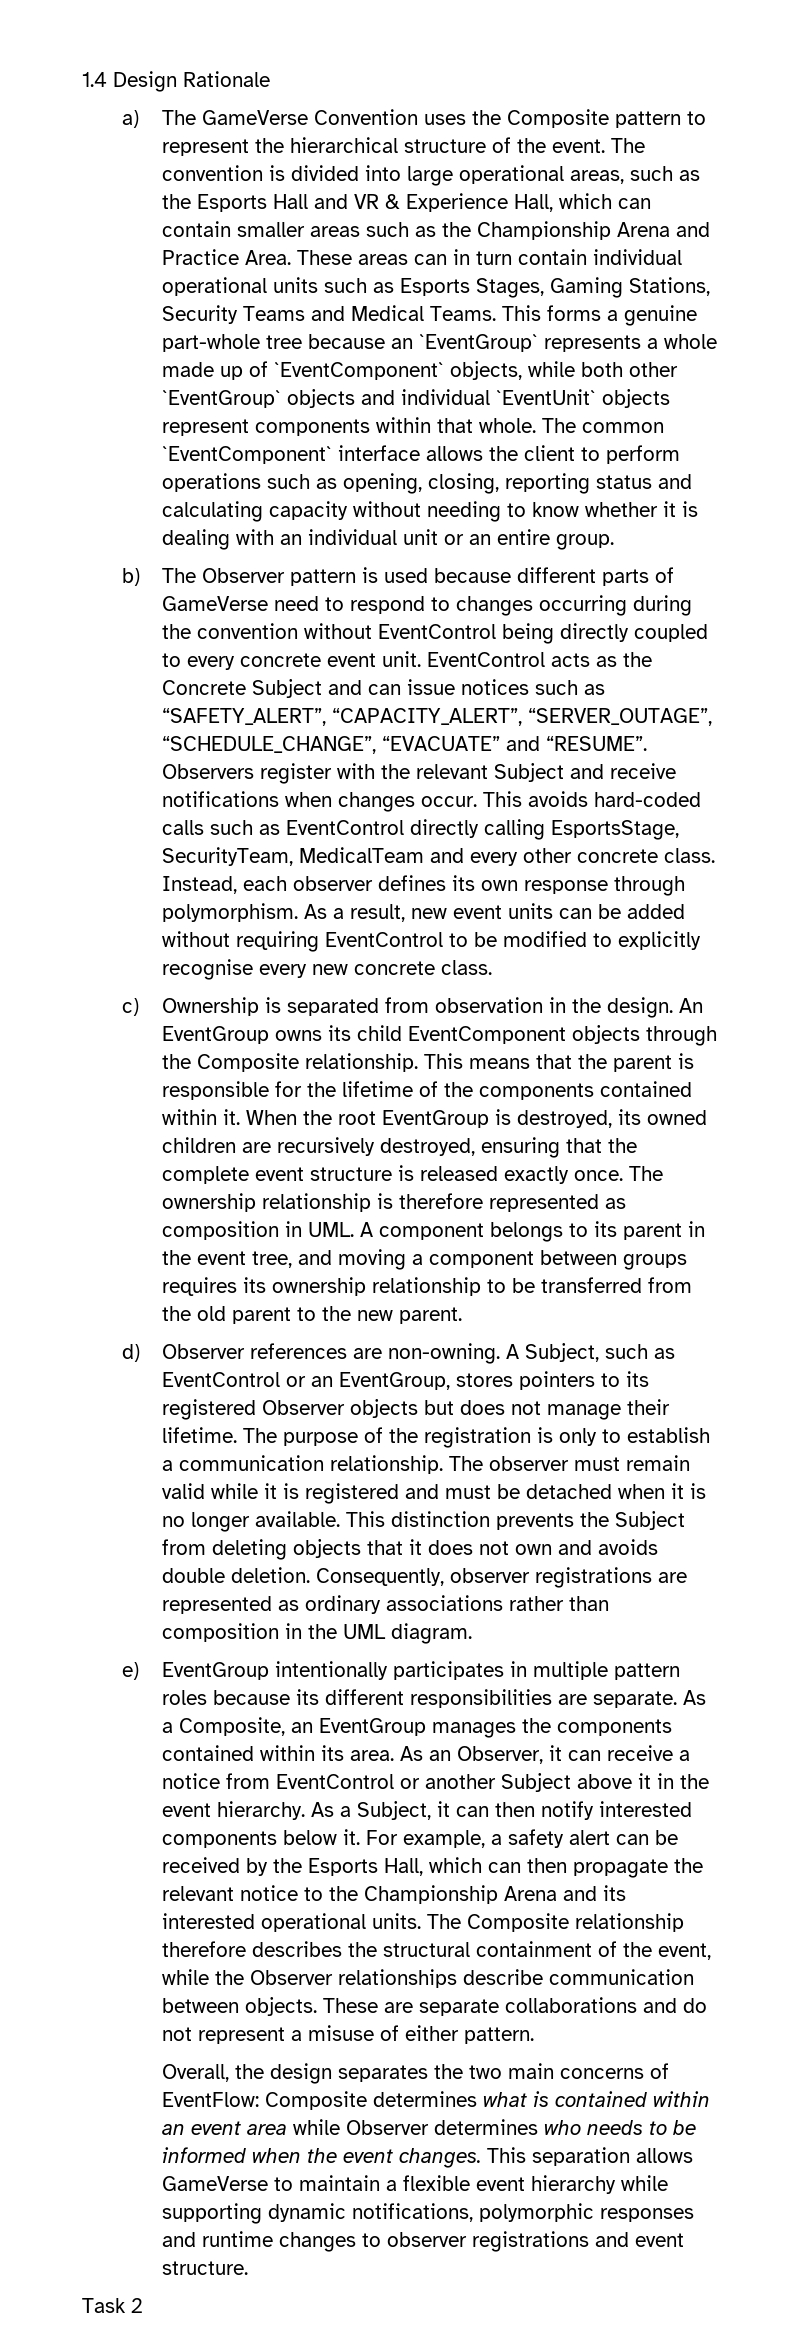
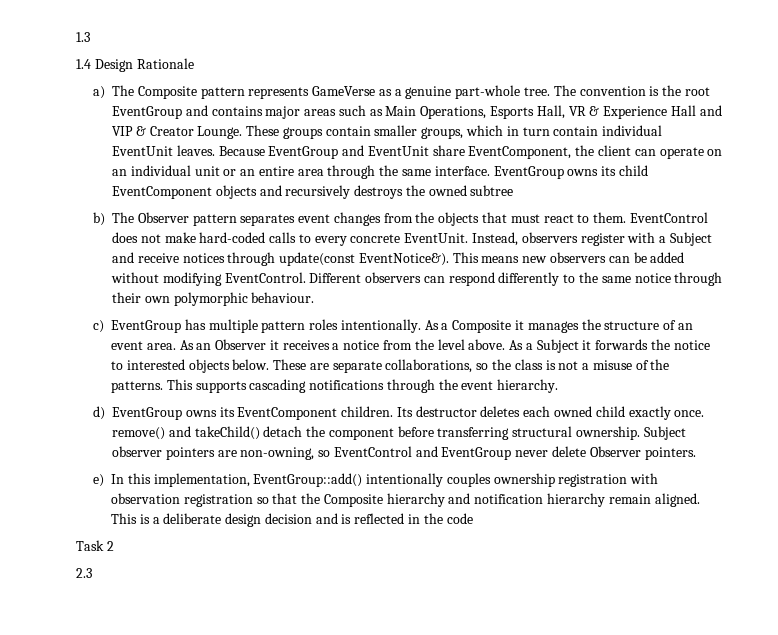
+ 1.3
- a) The GameVerse Convention uses the Composite pattern to represent the hierarchical structure of the event. The convention is divided into large operational areas, such as the Esports Hall and VR & Experience Hall, which can contain smaller areas such as the Championship Arena and Practice Area. These areas can in turn contain individual operational units such as Esports Stages, Gaming Stations, Security Teams and Medical Teams. This forms a genuine part-whole tree because an `EventGroup` represents a whole made up of `EventComponent` objects, while both other `EventGroup` objects and individual `EventUnit` objects represent components within that whole. The common `EventComponent` interface allows the client to perform operations such as opening, closing, reporting status and calculating capacity without needing to know whether it is dealing with an individual unit or an entire group.
- b) The Observer pattern is used because different parts of GameVerse need to respond to changes occurring during the convention without EventControl being directly coupled to every concrete event unit. EventControl acts as the Concrete Subject and can issue notices such as “SAFETY_ALERT”, “CAPACITY_ALERT”, “SERVER_OUTAGE”, “SCHEDULE_CHANGE”, “EVACUATE” and “RESUME”. Observers register with the relevant Subject and receive notifications when changes occur. This avoids hard-coded calls such as EventControl directly calling EsportsStage, SecurityTeam, MedicalTeam and every other concrete class. Instead, each observer defines its own response through polymorphism. As a result, new event units can be added without requiring EventControl to be modified to explicitly recognise every new concrete class.
- c) Ownership is separated from observation in the design. An EventGroup owns its child EventComponent objects through the Composite relationship. This means that the parent is responsible for the lifetime of the components contained within it. When the root EventGroup is destroyed, its owned children are recursively destroyed, ensuring that the complete event structure is released exactly once. The ownership relationship is therefore represented as composition in UML. A component belongs to its parent in the event tree, and moving a component between groups requires its ownership relationship to be transferred from the old parent to the new parent.
- d) Observer references are non-owning. A Subject, such as EventControl or an EventGroup, stores pointers to its registered Observer objects but does not manage their lifetime. The purpose of the registration is only to establish a communication relationship. The observer must remain valid while it is registered and must be detached when it is no longer available. This distinction prevents the Subject from deleting objects that it does not own and avoids double deletion. Consequently, observer registrations are represented as ordinary associations rather than composition in the UML diagram.
- e) EventGroup intentionally participates in multiple pattern roles because its different responsibilities are separate. As a Composite, an EventGroup manages the components contained within its area. As an Observer, it can receive a notice from EventControl or another Subject above it in the event hierarchy. As a Subject, it can then notify interested components below it. For example, a safety alert can be received by the Esports Hall, which can then propagate the relevant notice to the Championship Arena and its interested operational units. The Composite relationship therefore describes the structural containment of the event, while the Observer relationships describe communication between objects. These are separate collaborations and do not represent a misuse of either pattern.
- Overall, the design separates the two main concerns of EventFlow: Composite determines what is contained within an event area while Observer determines who needs to be informed when the event changes. This separation allows GameVerse to maintain a flexible event hierarchy while supporting dynamic notifications, polymorphic responses and runtime changes to observer registrations and event structure.
+ a) The Composite pattern represents GameVerse as a genuine part-whole tree. The convention is the root EventGroup and contains major areas such as Main Operations, Esports Hall, VR & Experience Hall and VIP & Creator Lounge. These groups contain smaller groups, which in turn contain individual EventUnit leaves. Because EventGroup and EventUnit share EventComponent, the client can operate on an individual unit or an entire area through the same interface. EventGroup owns its child EventComponent objects and recursively destroys the owned subtree
+ b) The Observer pattern separates event changes from the objects that must react to them. EventControl does not make hard-coded calls to every concrete EventUnit. Instead, observers register with a Subject and receive notices through update(const EventNotice&). This means new observers can be added without modifying EventControl. Different observers can respond differently to the same notice through their own polymorphic behaviour.
+ c) EventGroup has multiple pattern roles intentionally. As a Composite it manages the structure of an event area. As an Observer it receives a notice from the level above. As a Subject it forwards the notice to interested objects below. These are separate collaborations, so the class is not a misuse of the patterns. This supports cascading notifications through the event hierarchy.
+ d) EventGroup owns its EventComponent children. Its destructor deletes each owned child exactly once. remove() and takeChild() detach the component before transferring structural ownership. Subject observer pointers are non-owning, so EventControl and EventGroup never delete Observer pointers.
+ e) In this implementation, EventGroup::add() intentionally couples ownership registration with observation registration so that the Composite hierarchy and notification hierarchy remain aligned. This is a deliberate design decision and is reflected in the code
+ 2.3

